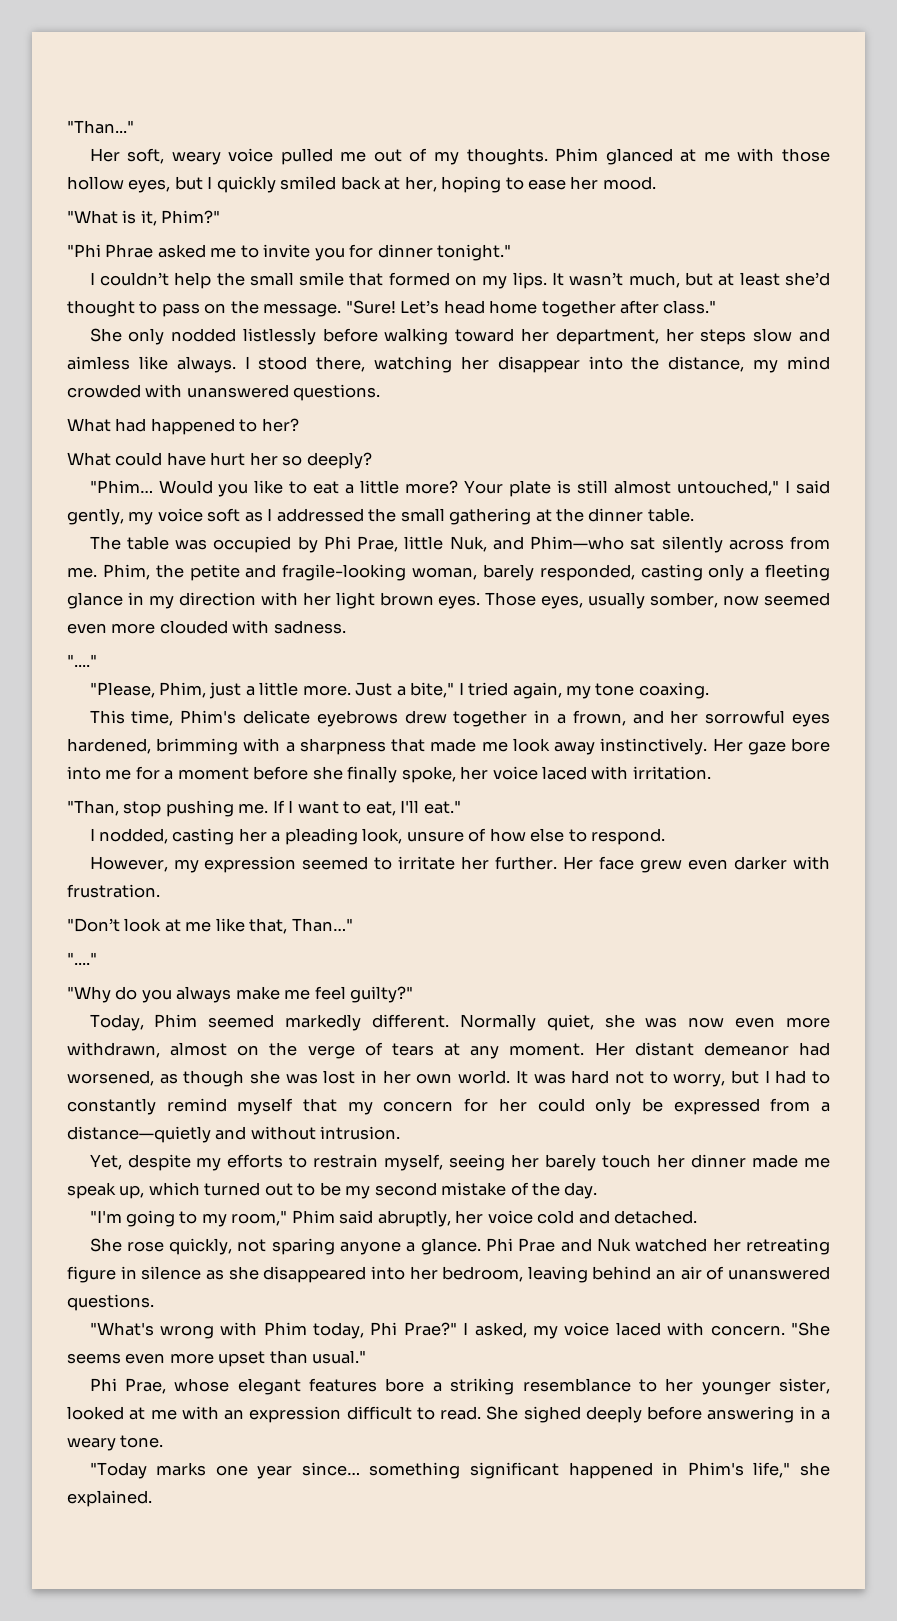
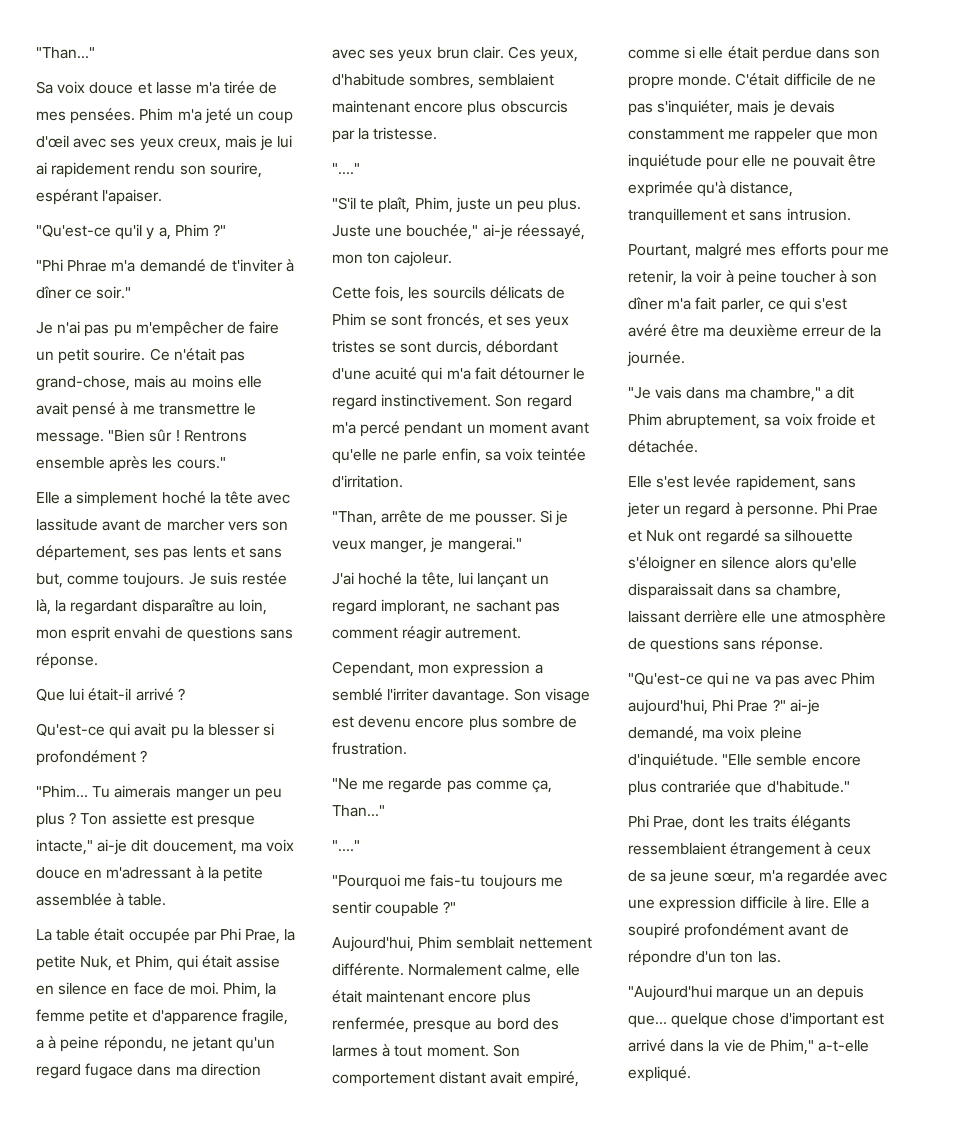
- Her soft, weary voice pulled me out of my thoughts. Phim glanced at me with those hollow eyes, but I quickly smiled back at her, hoping to ease her mood.
- "What is it, Phim?"
- "Phi Phrae asked me to invite you for dinner tonight."
- I couldn’t help the small smile that formed on my lips. It wasn’t much, but at least she’d thought to pass on the message. "Sure! Let’s head home together after class."
- She only nodded listlessly before walking toward her department, her steps slow and aimless like always. I stood there, watching her disappear into the distance, my mind crowded with unanswered questions.
- What had happened to her?
- What could have hurt her so deeply?
- "Phim… Would you like to eat a little more? Your plate is still almost untouched," I said gently, my voice soft as I addressed the small gathering at the dinner table.
- The table was occupied by Phi Prae, little Nuk, and Phim—who sat silently across from me. Phim, the petite and fragile-looking woman, barely responded, casting only a fleeting glance in my direction with her light brown eyes. Those eyes, usually somber, now seemed even more clouded with sadness.
+ Sa voix douce et lasse m'a tirée de mes pensées. Phim m'a jeté un coup d'œil avec ses yeux creux, mais je lui ai rapidement rendu son sourire, espérant l'apaiser.
+ "Qu'est-ce qu'il y a, Phim ?"
+ "Phi Phrae m'a demandé de t'inviter à dîner ce soir."
+ Je n'ai pas pu m'empêcher de faire un petit sourire. Ce n'était pas grand-chose, mais au moins elle avait pensé à me transmettre le message. "Bien sûr ! Rentrons ensemble après les cours."
+ Elle a simplement hoché la tête avec lassitude avant de marcher vers son département, ses pas lents et sans but, comme toujours. Je suis restée là, la regardant disparaître au loin, mon esprit envahi de questions sans réponse.
+ Que lui était-il arrivé ?
+ Qu'est-ce qui avait pu la blesser si profondément ?
+ "Phim... Tu aimerais manger un peu plus ? Ton assiette est presque intacte," ai-je dit doucement, ma voix douce en m'adressant à la petite assemblée à table.
+ La table était occupée par Phi Prae, la petite Nuk, et Phim, qui était assise en silence en face de moi. Phim, la femme petite et d'apparence fragile, a à peine répondu, ne jetant qu'un regard fugace dans ma direction avec ses yeux brun clair. Ces yeux, d'habitude sombres, semblaient maintenant encore plus obscurcis par la tristesse.
  "...."
- "Please, Phim, just a little more. Just a bite," I tried again, my tone coaxing.
- This time, Phim's delicate eyebrows drew together in a frown, and her sorrowful eyes hardened, brimming with a sharpness that made me look away instinctively. Her gaze bore into me for a moment before she finally spoke, her voice laced with irritation.
- "Than, stop pushing me. If I want to eat, I'll eat."
- I nodded, casting her a pleading look, unsure of how else to respond.
- However, my expression seemed to irritate her further. Her face grew even darker with frustration.
- "Don’t look at me like that, Than…"
+ "S'il te plaît, Phim, juste un peu plus. Juste une bouchée," ai-je réessayé, mon ton cajoleur.
+ Cette fois, les sourcils délicats de Phim se sont froncés, et ses yeux tristes se sont durcis, débordant d'une acuité qui m'a fait détourner le regard instinctivement. Son regard m'a percé pendant un moment avant qu'elle ne parle enfin, sa voix teintée d'irritation.
+ "Than, arrête de me pousser. Si je veux manger, je mangerai."
+ J'ai hoché la tête, lui lançant un regard implorant, ne sachant pas comment réagir autrement.
+ Cependant, mon expression a semblé l'irriter davantage. Son visage est devenu encore plus sombre de frustration.
+ "Ne me regarde pas comme ça, Than..."
  "...."
- "Why do you always make me feel guilty?"
- Today, Phim seemed markedly different. Normally quiet, she was now even more withdrawn, almost on the verge of tears at any moment. Her distant demeanor had worsened, as though she was lost in her own world. It was hard not to worry, but I had to constantly remind myself that my concern for her could only be expressed from a distance—quietly and without intrusion.
- Yet, despite my efforts to restrain myself, seeing her barely touch her dinner made me speak up, which turned out to be my second mistake of the day.
- "I'm going to my room," Phim said abruptly, her voice cold and detached.
- She rose quickly, not sparing anyone a glance. Phi Prae and Nuk watched her retreating figure in silence as she disappeared into her bedroom, leaving behind an air of unanswered questions.
- "What's wrong with Phim today, Phi Prae?" I asked, my voice laced with concern. "She seems even more upset than usual."
- Phi Prae, whose elegant features bore a striking resemblance to her younger sister, looked at me with an expression difficult to read. She sighed deeply before answering in a weary tone.
- "Today marks one year since… something significant happened in Phim's life," she explained.
+ "Pourquoi me fais-tu toujours me sentir coupable ?"
+ Aujourd'hui, Phim semblait nettement différente. Normalement calme, elle était maintenant encore plus renfermée, presque au bord des larmes à tout moment. Son comportement distant avait empiré, comme si elle était perdue dans son propre monde. C'était difficile de ne pas s'inquiéter, mais je devais constamment me rappeler que mon inquiétude pour elle ne pouvait être exprimée qu'à distance, tranquillement et sans intrusion.
+ Pourtant, malgré mes efforts pour me retenir, la voir à peine toucher à son dîner m'a fait parler, ce qui s'est avéré être ma deuxième erreur de la journée.
+ "Je vais dans ma chambre," a dit Phim abruptement, sa voix froide et détachée.
+ Elle s'est levée rapidement, sans jeter un regard à personne. Phi Prae et Nuk ont regardé sa silhouette s'éloigner en silence alors qu'elle disparaissait dans sa chambre, laissant derrière elle une atmosphère de questions sans réponse.
+ "Qu'est-ce qui ne va pas avec Phim aujourd'hui, Phi Prae ?" ai-je demandé, ma voix pleine d'inquiétude. "Elle semble encore plus contrariée que d'habitude."
+ Phi Prae, dont les traits élégants ressemblaient étrangement à ceux de sa jeune sœur, m'a regardée avec une expression difficile à lire. Elle a soupiré profondément avant de répondre d'un ton las.
+ "Aujourd'hui marque un an depuis que... quelque chose d'important est arrivé dans la vie de Phim," a-t-elle expliqué.

